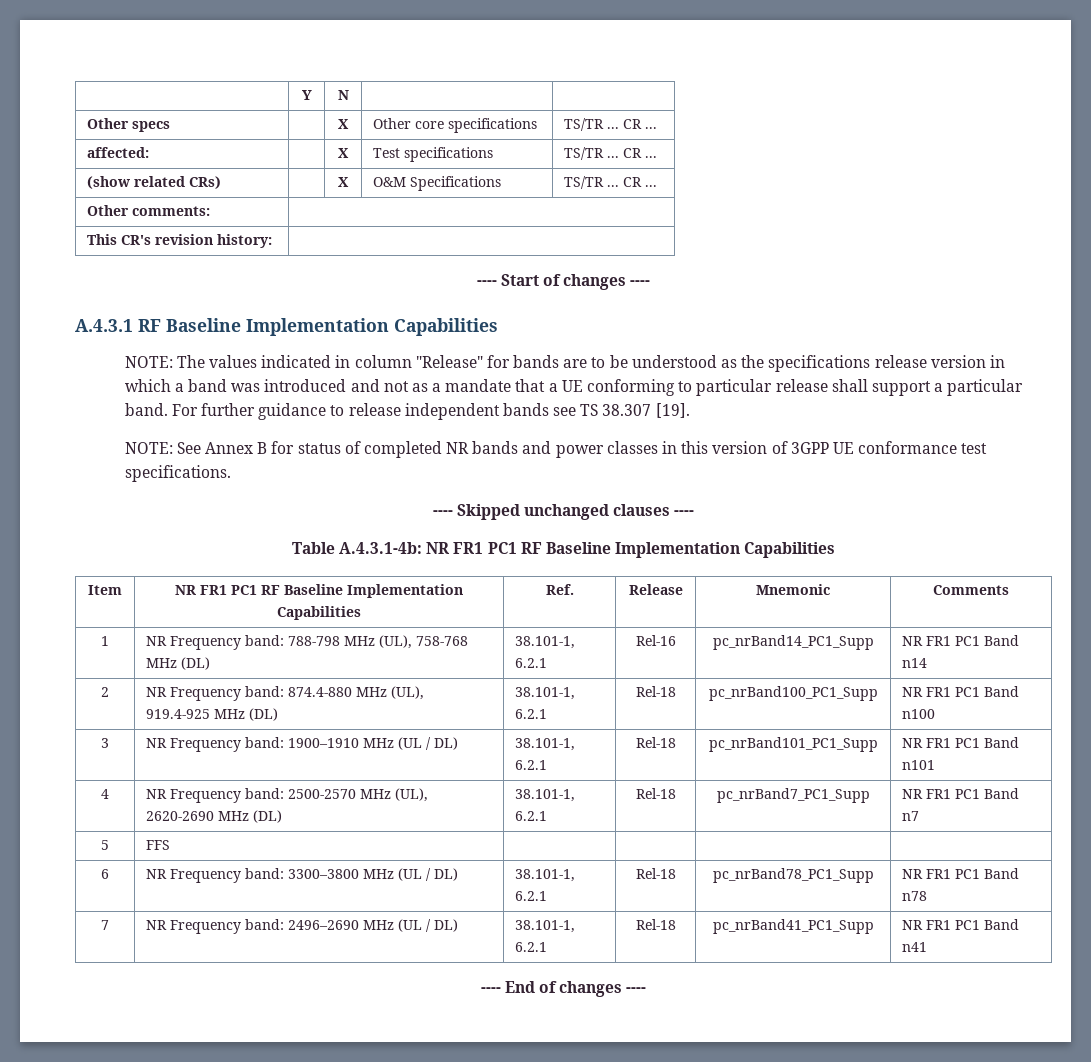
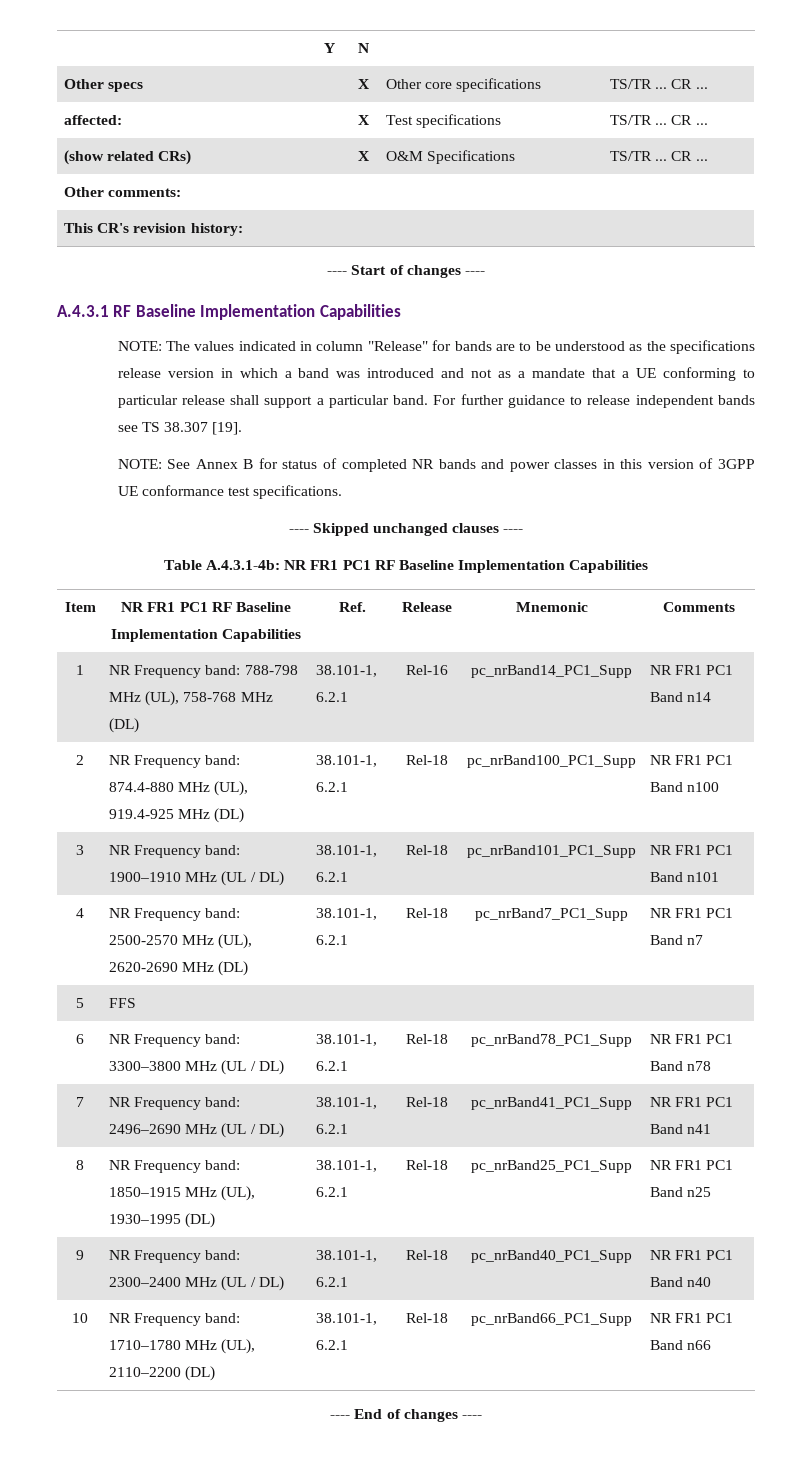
+ 8 | NR Frequency band: 1850–1915 MHz (UL), 1930–1995 (DL) | 38.101-1, 6.2.1 | Rel-18 | pc_nrBand25_PC1_Supp | NR FR1 PC1 Band n25
+ 9 | NR Frequency band: 2300–2400 MHz (UL / DL) | 38.101-1, 6.2.1 | Rel-18 | pc_nrBand40_PC1_Supp | NR FR1 PC1 Band n40
+ 10 | NR Frequency band: 1710–1780 MHz (UL), 2110–2200 (DL) | 38.101-1, 6.2.1 | Rel-18 | pc_nrBand66_PC1_Supp | NR FR1 PC1 Band n66

